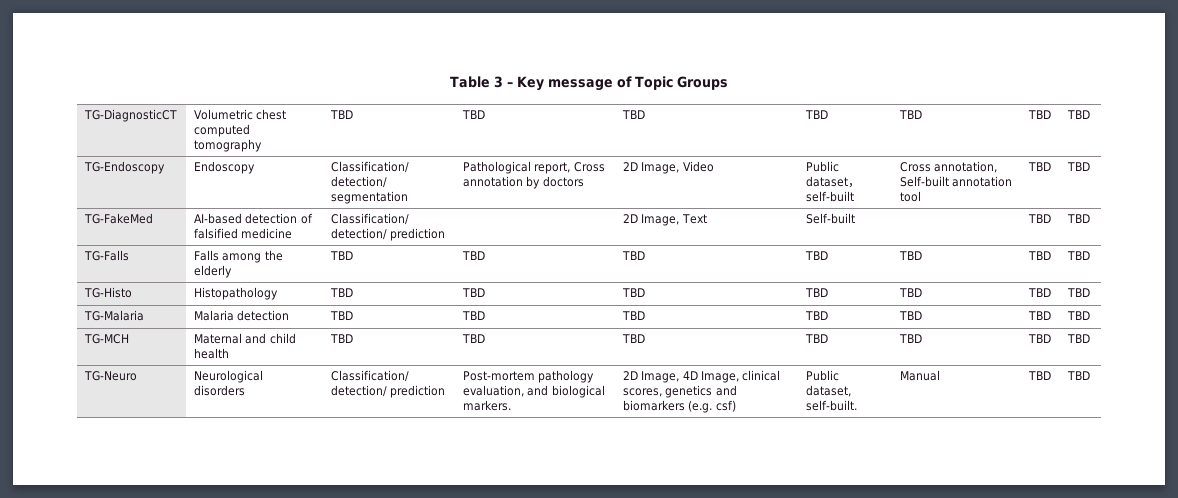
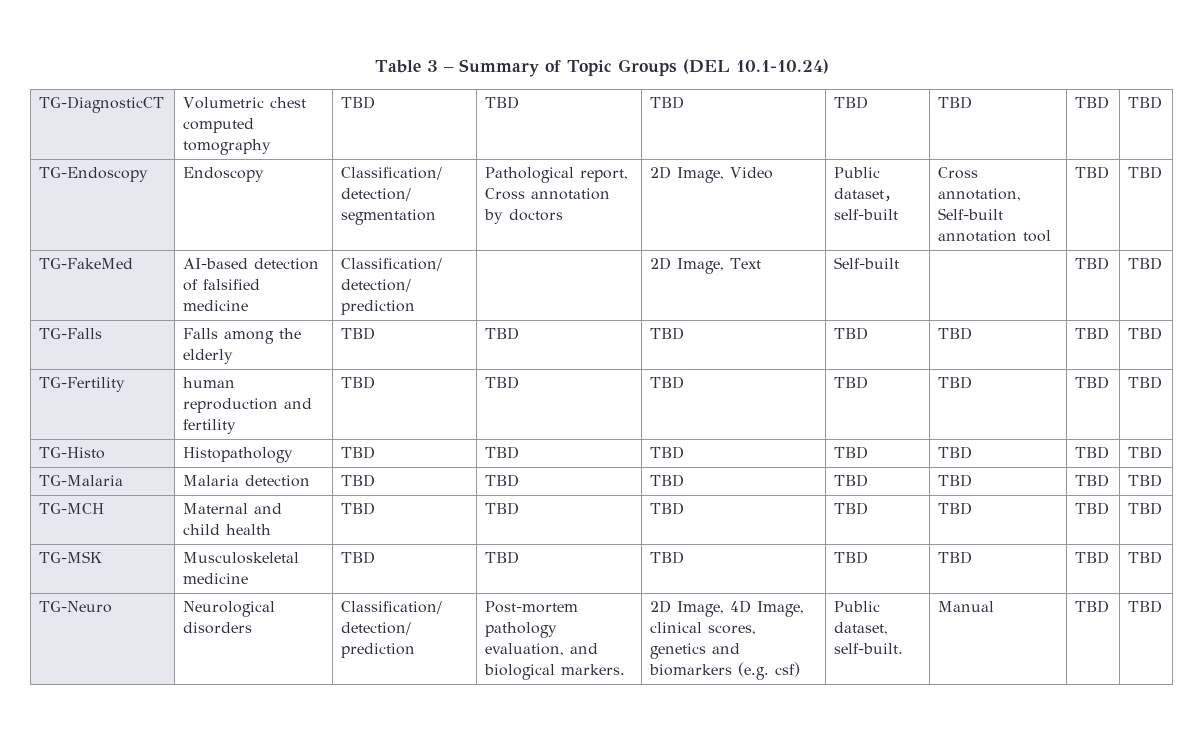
- Table 3 – Key message of Topic Groups
+ Table 3 – Summary of Topic Groups (DEL 10.1-10.24)
+ TG-Fertility | human reproduction and fertility | TBD | TBD | TBD | TBD | TBD | TBD | TBD
+ TG-MSK | Musculoskeletal medicine | TBD | TBD | TBD | TBD | TBD | TBD | TBD

